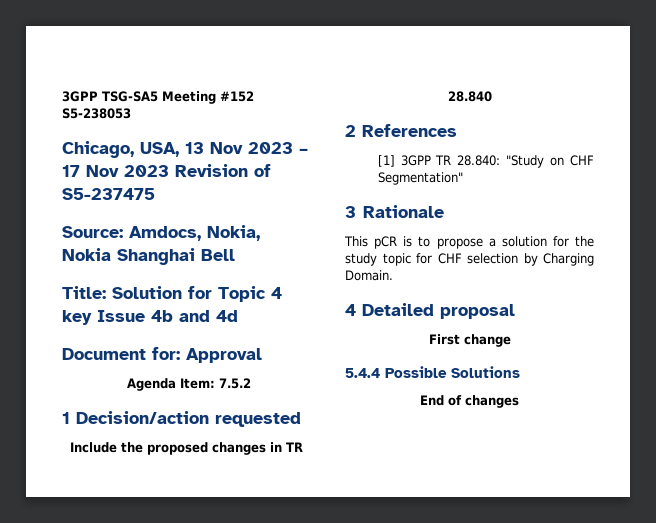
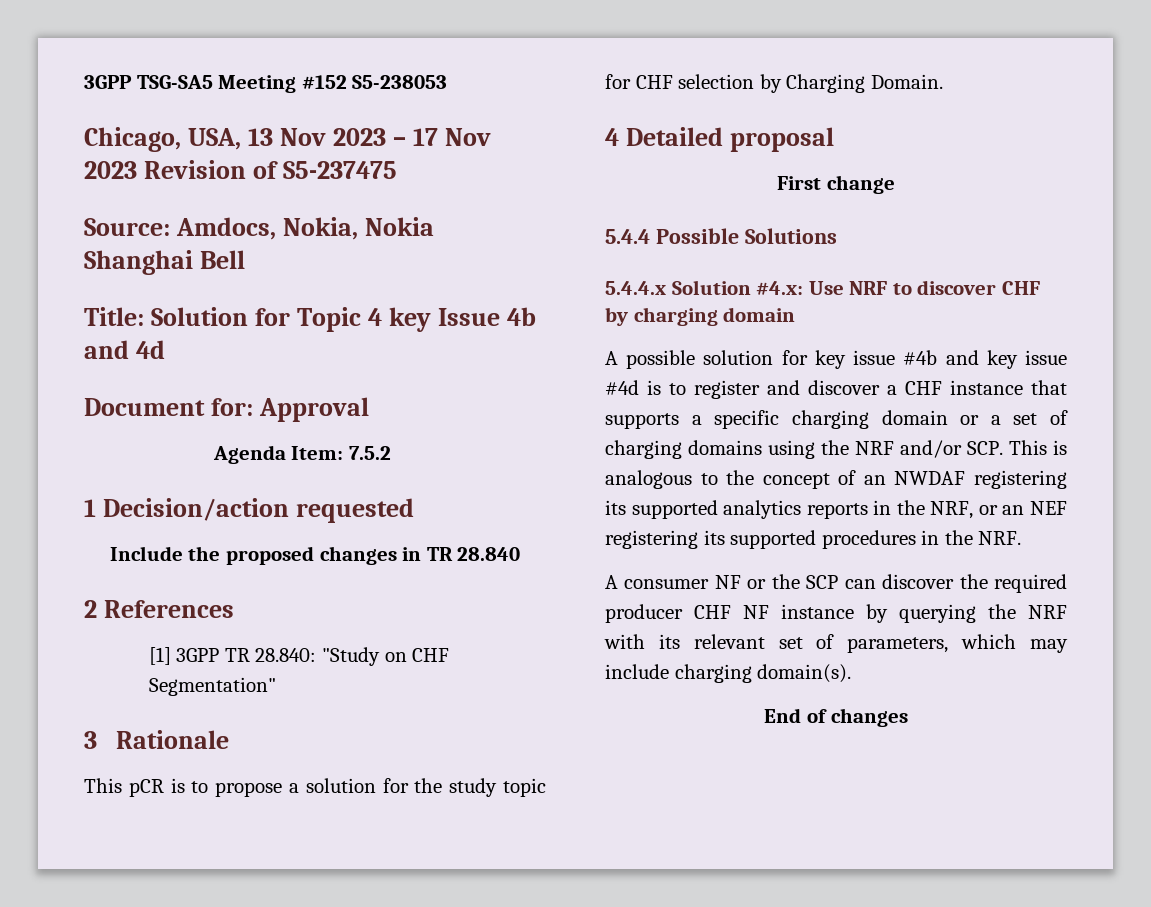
+ 5.4.4.x Solution #4.x: Use NRF to discover CHF by charging domain
+ A possible solution for key issue #4b and key issue #4d is to register and discover a CHF instance that supports a specific charging domain or a set of charging domains using the NRF and/or SCP. This is analogous to the concept of an NWDAF registering its supported analytics reports in the NRF, or an NEF registering its supported procedures in the NRF.
+ A consumer NF or the SCP can discover the required producer CHF NF instance by querying the NRF with its relevant set of parameters, which may include charging domain(s).

